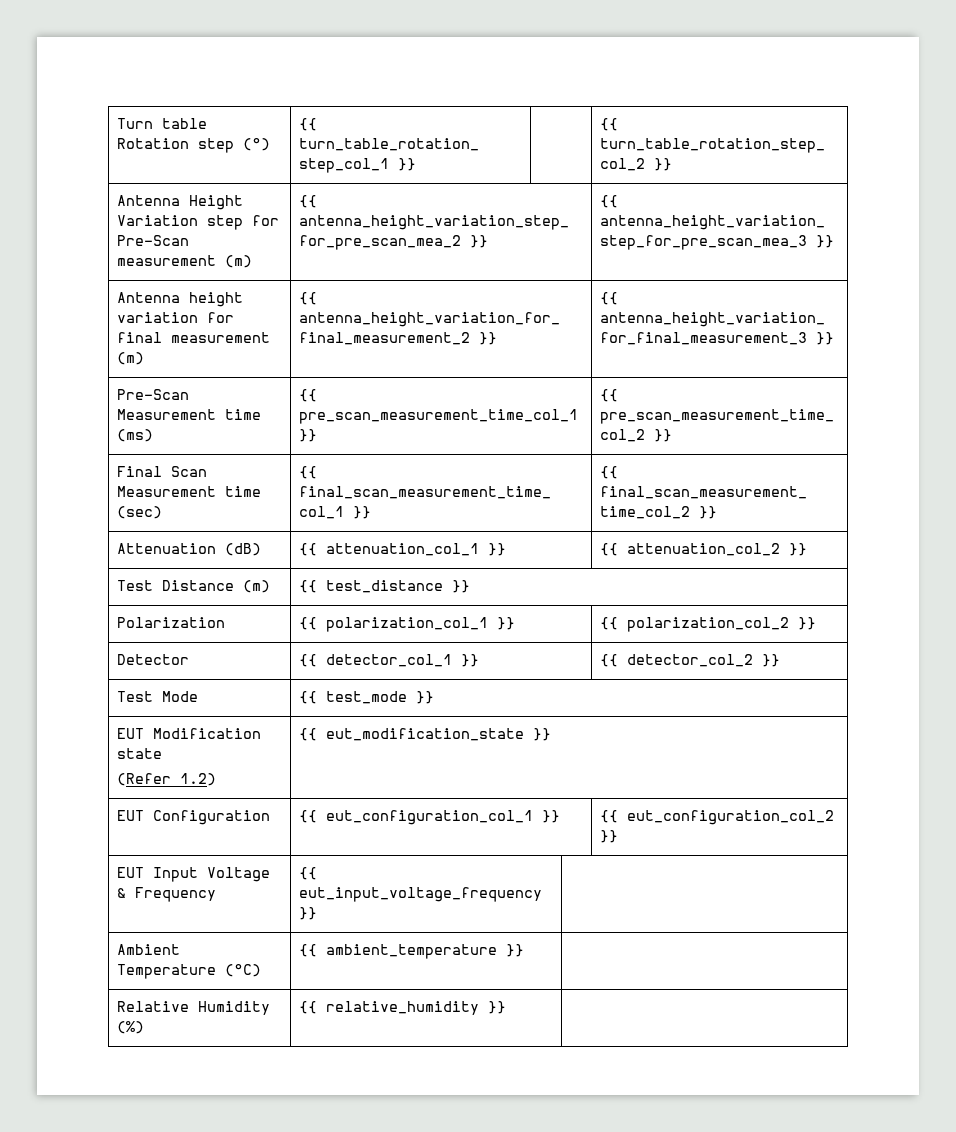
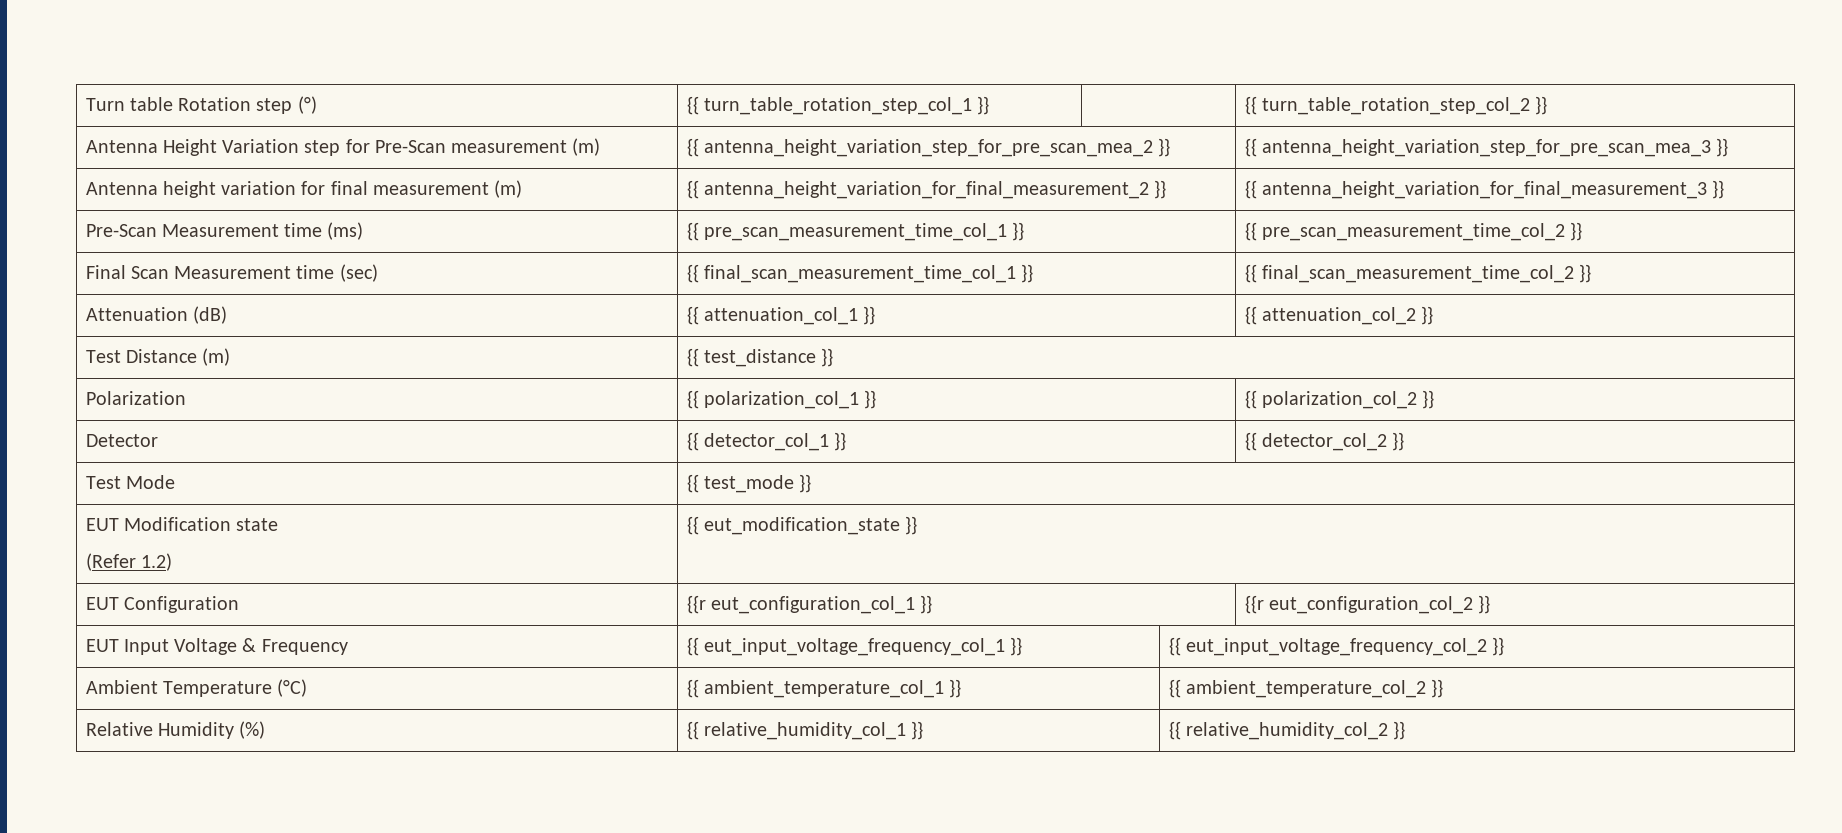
- EUT Configuration | {{ eut_configuration_col_1 }} | {{ eut_configuration_col_2 }}
+ EUT Configuration | {{r eut_configuration_col_1 }} | {{r eut_configuration_col_2 }}
- EUT Input Voltage & Frequency | {{ eut_input_voltage_frequency }} |
+ EUT Input Voltage & Frequency | {{ eut_input_voltage_frequency_col_1 }} | {{ eut_input_voltage_frequency_col_2 }}
- Ambient Temperature (°C) | {{ ambient_temperature }} |
+ Ambient Temperature (°C) | {{ ambient_temperature_col_1 }} | {{ ambient_temperature_col_2 }}
- Relative Humidity (%) | {{ relative_humidity }} |
+ Relative Humidity (%) | {{ relative_humidity_col_1 }} | {{ relative_humidity_col_2 }}

